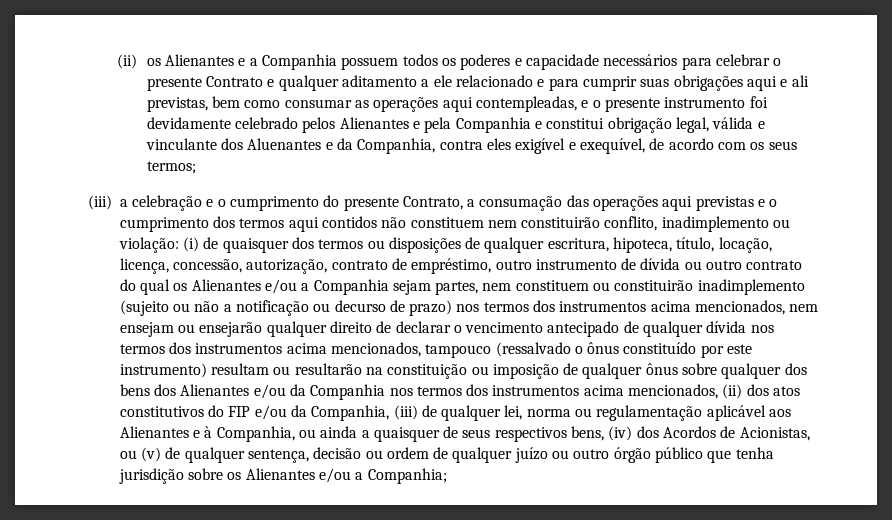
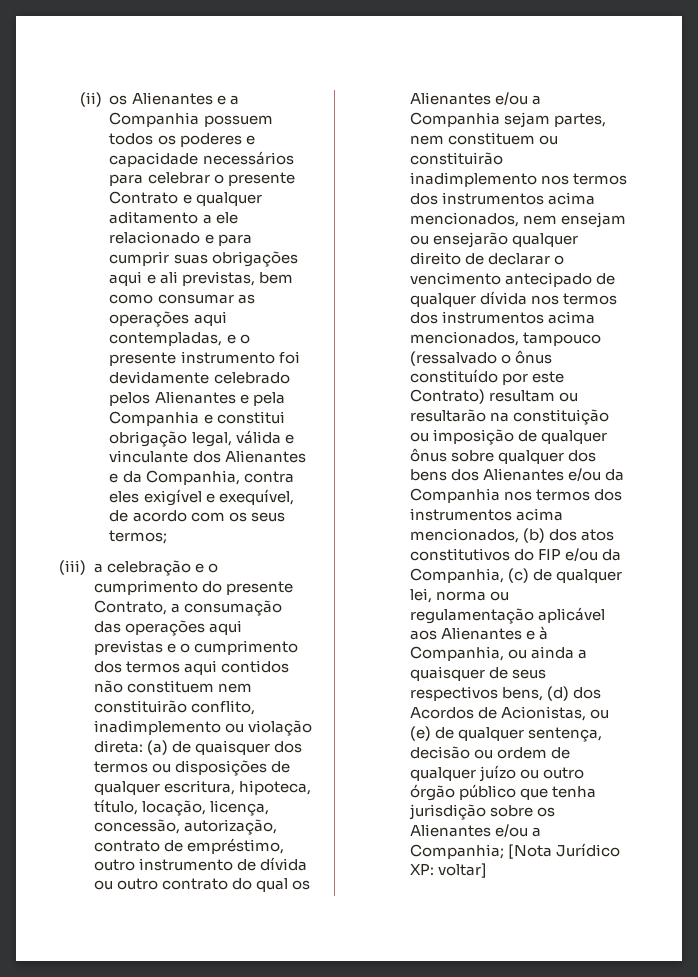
- (ii) os Alienantes e a Companhia possuem todos os poderes e capacidade necessários para celebrar o presente Contrato e qualquer aditamento a ele relacionado e para cumprir suas obrigações aqui e ali previstas, bem como consumar as operações aqui contempleadas, e o presente instrumento foi devidamente celebrado pelos Alienantes e pela Companhia e constitui obrigação legal, válida e vinculante dos Aluenantes e da Companhia, contra eles exigível e exequível, de acordo com os seus termos;
+ (ii) os Alienantes e a Companhia possuem todos os poderes e capacidade necessários para celebrar o presente Contrato e qualquer aditamento a ele relacionado e para cumprir suas obrigações aqui e ali previstas, bem como consumar as operações aqui contempladas, e o presente instrumento foi devidamente celebrado pelos Alienantes e pela Companhia e constitui obrigação legal, válida e vinculante dos Alienantes e da Companhia, contra eles exigível e exequível, de acordo com os seus termos;
- (iii) a celebração e o cumprimento do presente Contrato, a consumação das operações aqui previstas e o cumprimento dos termos aqui contidos não constituem nem constituirão conflito, inadimplemento ou violação: (i) de quaisquer dos termos ou disposições de qualquer escritura, hipoteca, título, locação, licença, concessão, autorização, contrato de empréstimo, outro instrumento de dívida ou outro contrato do qual os Alienantes e/ou a Companhia sejam partes, nem constituem ou constituirão inadimplemento (sujeito ou não a notificação ou decurso de prazo) nos termos dos instrumentos acima mencionados, nem ensejam ou ensejarão qualquer direito de declarar o vencimento antecipado de qualquer dívida nos termos dos instrumentos acima mencionados, tampouco (ressalvado o ônus constituído por este instrumento) resultam ou resultarão na constituição ou imposição de qualquer ônus sobre qualquer dos bens dos Alienantes e/ou da Companhia nos termos dos instrumentos acima mencionados, (ii) dos atos constitutivos do FIP e/ou da Companhia, (iii) de qualquer lei, norma ou regulamentação aplicável aos Alienantes e à Companhia, ou ainda a quaisquer de seus respectivos bens, (iv) dos Acordos de Acionistas, ou (v) de qualquer sentença, decisão ou ordem de qualquer juízo ou outro órgão público que tenha jurisdição sobre os Alienantes e/ou a Companhia;
+ (iii) a celebração e o cumprimento do presente Contrato, a consumação das operações aqui previstas e o cumprimento dos termos aqui contidos não constituem nem constituirão conflito, inadimplemento ou violação direta: (a) de quaisquer dos termos ou disposições de qualquer escritura, hipoteca, título, locação, licença, concessão, autorização, contrato de empréstimo, outro instrumento de dívida ou outro contrato do qual os Alienantes e/ou a Companhia sejam partes, nem constituem ou constituirão inadimplemento nos termos dos instrumentos acima mencionados, nem ensejam ou ensejarão qualquer direito de declarar o vencimento antecipado de qualquer dívida nos termos dos instrumentos acima mencionados, tampouco (ressalvado o ônus constituído por este Contrato) resultam ou resultarão na constituição ou imposição de qualquer ônus sobre qualquer dos bens dos Alienantes e/ou da Companhia nos termos dos instrumentos acima mencionados, (b) dos atos constitutivos do FIP e/ou da Companhia, (c) de qualquer lei, norma ou regulamentação aplicável aos Alienantes e à Companhia, ou ainda a quaisquer de seus respectivos bens, (d) dos Acordos de Acionistas, ou (e) de qualquer sentença, decisão ou ordem de qualquer juízo ou outro órgão público que tenha jurisdição sobre os Alienantes e/ou a Companhia;
+ [Nota Jurídico XP: voltar]

